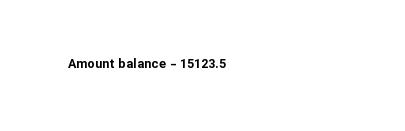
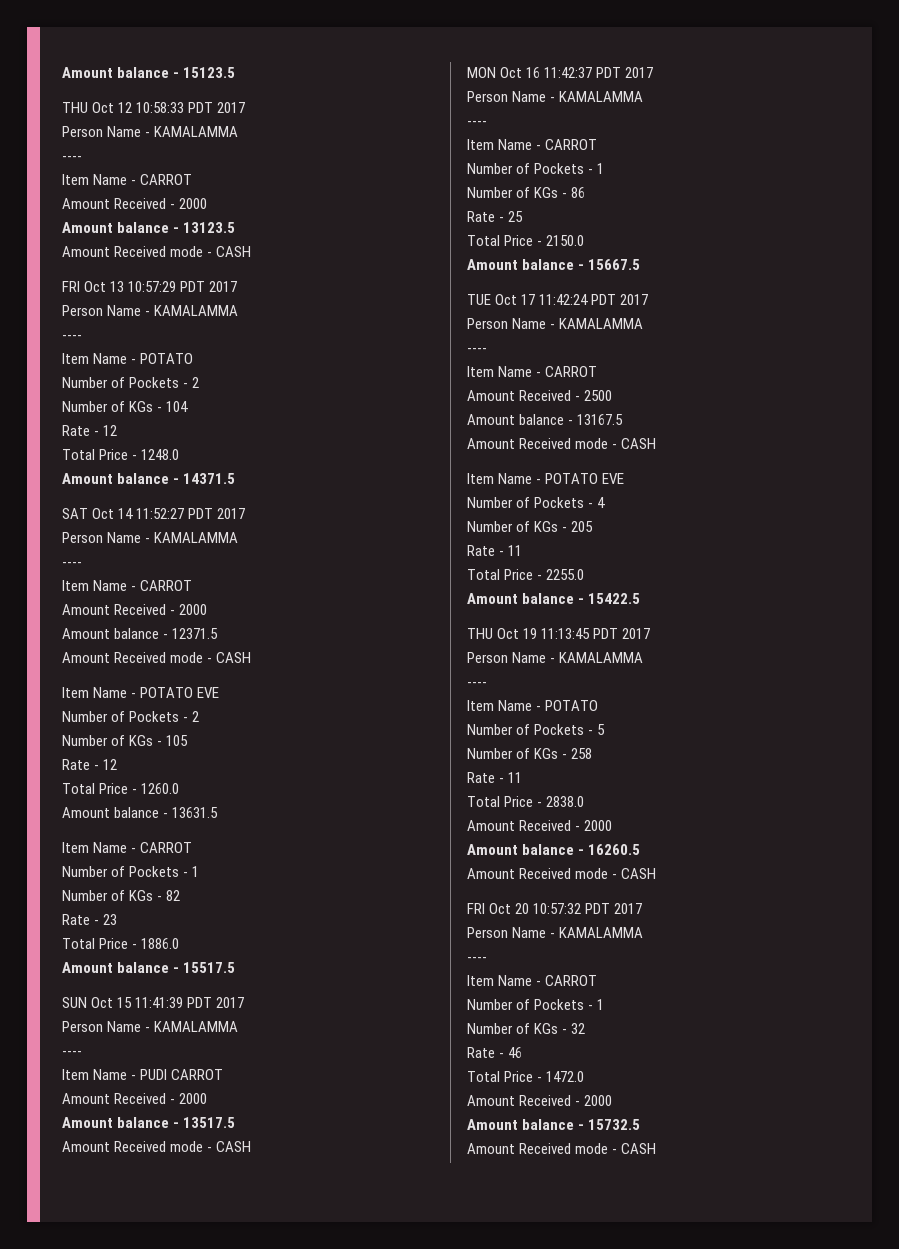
+ THU Oct 12 10:58:33 PDT 2017
+ Person Name - KAMALAMMA
+ ----
+ Item Name - CARROT
+ Amount Received - 2000
+ Amount balance - 13123.5
+ Amount Received mode - CASH
+ FRI Oct 13 10:57:29 PDT 2017
+ Person Name - KAMALAMMA
+ ----
+ Item Name - POTATO
+ Number of Pockets - 2
+ Number of KGs - 104
+ Rate - 12
+ Total Price - 1248.0
+ Amount balance - 14371.5
+ SAT Oct 14 11:52:27 PDT 2017
+ Person Name - KAMALAMMA
+ ----
+ Item Name - CARROT
+ Amount Received - 2000
+ Amount balance - 12371.5
+ Amount Received mode - CASH
+ Item Name - POTATO EVE
+ Number of Pockets - 2
+ Number of KGs - 105
+ Rate - 12
+ Total Price - 1260.0
+ Amount balance - 13631.5
+ Item Name - CARROT
+ Number of Pockets - 1
+ Number of KGs - 82
+ Rate - 23
+ Total Price - 1886.0
+ Amount balance - 15517.5
+ SUN Oct 15 11:41:39 PDT 2017
+ Person Name - KAMALAMMA
+ ----
+ Item Name - PUDI CARROT
+ Amount Received - 2000
+ Amount balance - 13517.5
+ Amount Received mode - CASH
+ MON Oct 16 11:42:37 PDT 2017
+ Person Name - KAMALAMMA
+ ----
+ Item Name - CARROT
+ Number of Pockets - 1
+ Number of KGs - 86
+ Rate - 25
+ Total Price - 2150.0
+ Amount balance - 15667.5
+ TUE Oct 17 11:42:24 PDT 2017
+ Person Name - KAMALAMMA
+ ----
+ Item Name - CARROT
+ Amount Received - 2500
+ Amount balance - 13167.5
+ Amount Received mode - CASH
+ Item Name - POTATO EVE
+ Number of Pockets - 4
+ Number of KGs - 205
+ Rate - 11
+ Total Price - 2255.0
+ Amount balance - 15422.5
+ THU Oct 19 11:13:45 PDT 2017
+ Person Name - KAMALAMMA
+ ----
+ Item Name - POTATO
+ Number of Pockets - 5
+ Number of KGs - 258
+ Rate - 11
+ Total Price - 2838.0
+ Amount Received - 2000
+ Amount balance - 16260.5
+ Amount Received mode - CASH
+ FRI Oct 20 10:57:32 PDT 2017
+ Person Name - KAMALAMMA
+ ----
+ Item Name - CARROT
+ Number of Pockets - 1
+ Number of KGs - 32
+ Rate - 46
+ Total Price - 1472.0
+ Amount Received - 2000
+ Amount balance - 15732.5
+ Amount Received mode - CASH

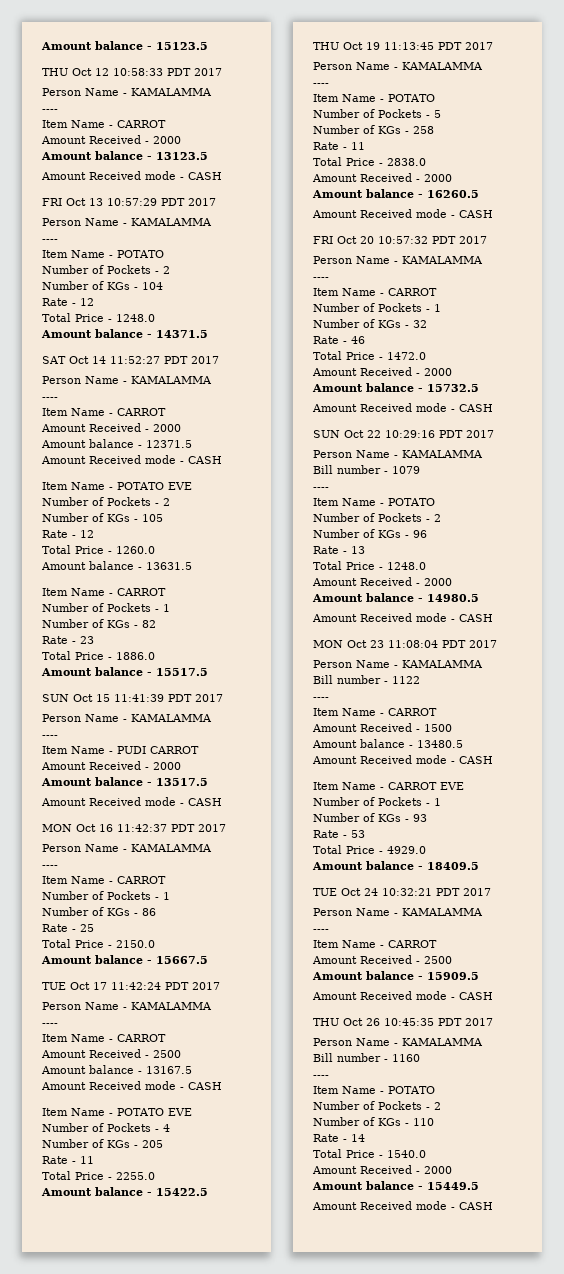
+ SUN Oct 22 10:29:16 PDT 2017
+ Person Name - KAMALAMMA
+ Bill number - 1079
+ ----
+ Item Name - POTATO
+ Number of Pockets - 2
+ Number of KGs - 96
+ Rate - 13
+ Total Price - 1248.0
+ Amount Received - 2000
+ Amount balance - 14980.5
+ Amount Received mode - CASH
+ MON Oct 23 11:08:04 PDT 2017
+ Person Name - KAMALAMMA
+ Bill number - 1122
+ ----
+ Item Name - CARROT
+ Amount Received - 1500
+ Amount balance - 13480.5
+ Amount Received mode - CASH
+ Item Name - CARROT EVE
+ Number of Pockets - 1
+ Number of KGs - 93
+ Rate - 53
+ Total Price - 4929.0
+ Amount balance - 18409.5
+ TUE Oct 24 10:32:21 PDT 2017
+ Person Name - KAMALAMMA
+ ----
+ Item Name - CARROT
+ Amount Received - 2500
+ Amount balance - 15909.5
+ Amount Received mode - CASH
+ THU Oct 26 10:45:35 PDT 2017
+ Person Name - KAMALAMMA
+ Bill number - 1160
+ ----
+ Item Name - POTATO
+ Number of Pockets - 2
+ Number of KGs - 110
+ Rate - 14
+ Total Price - 1540.0
+ Amount Received - 2000
+ Amount balance - 15449.5
+ Amount Received mode - CASH

